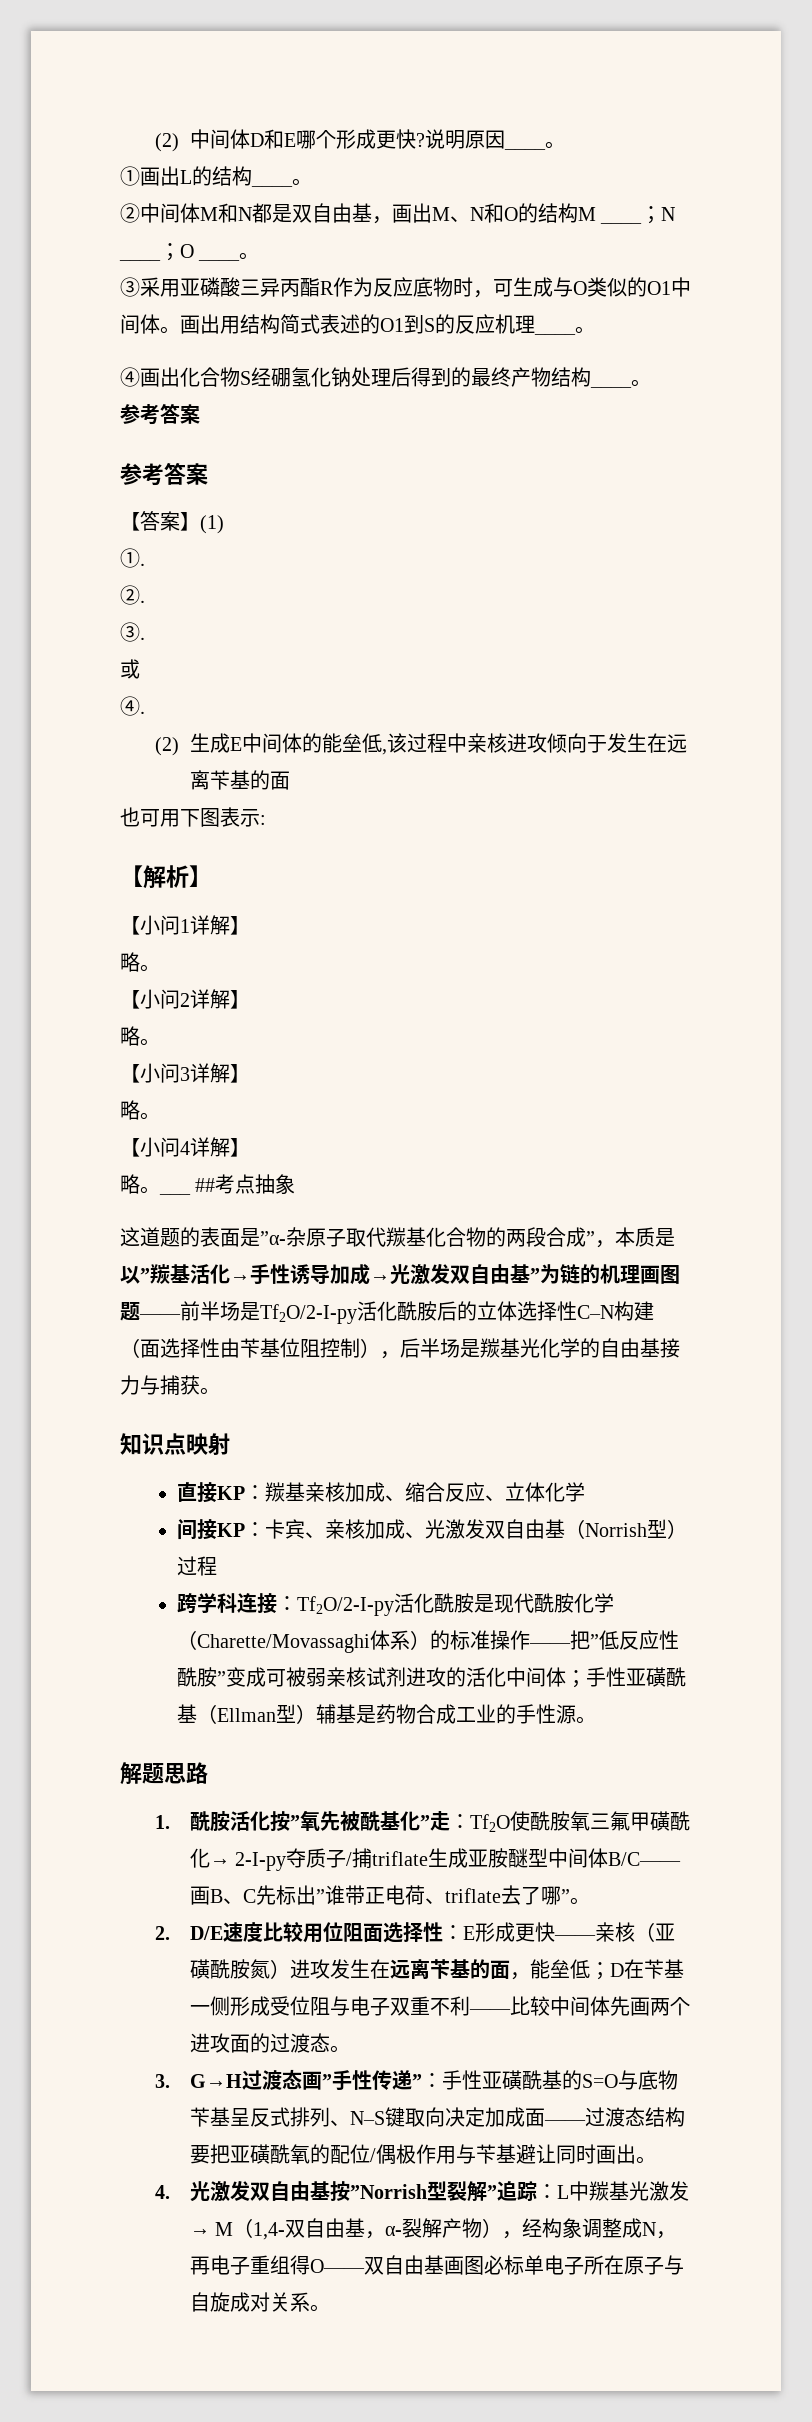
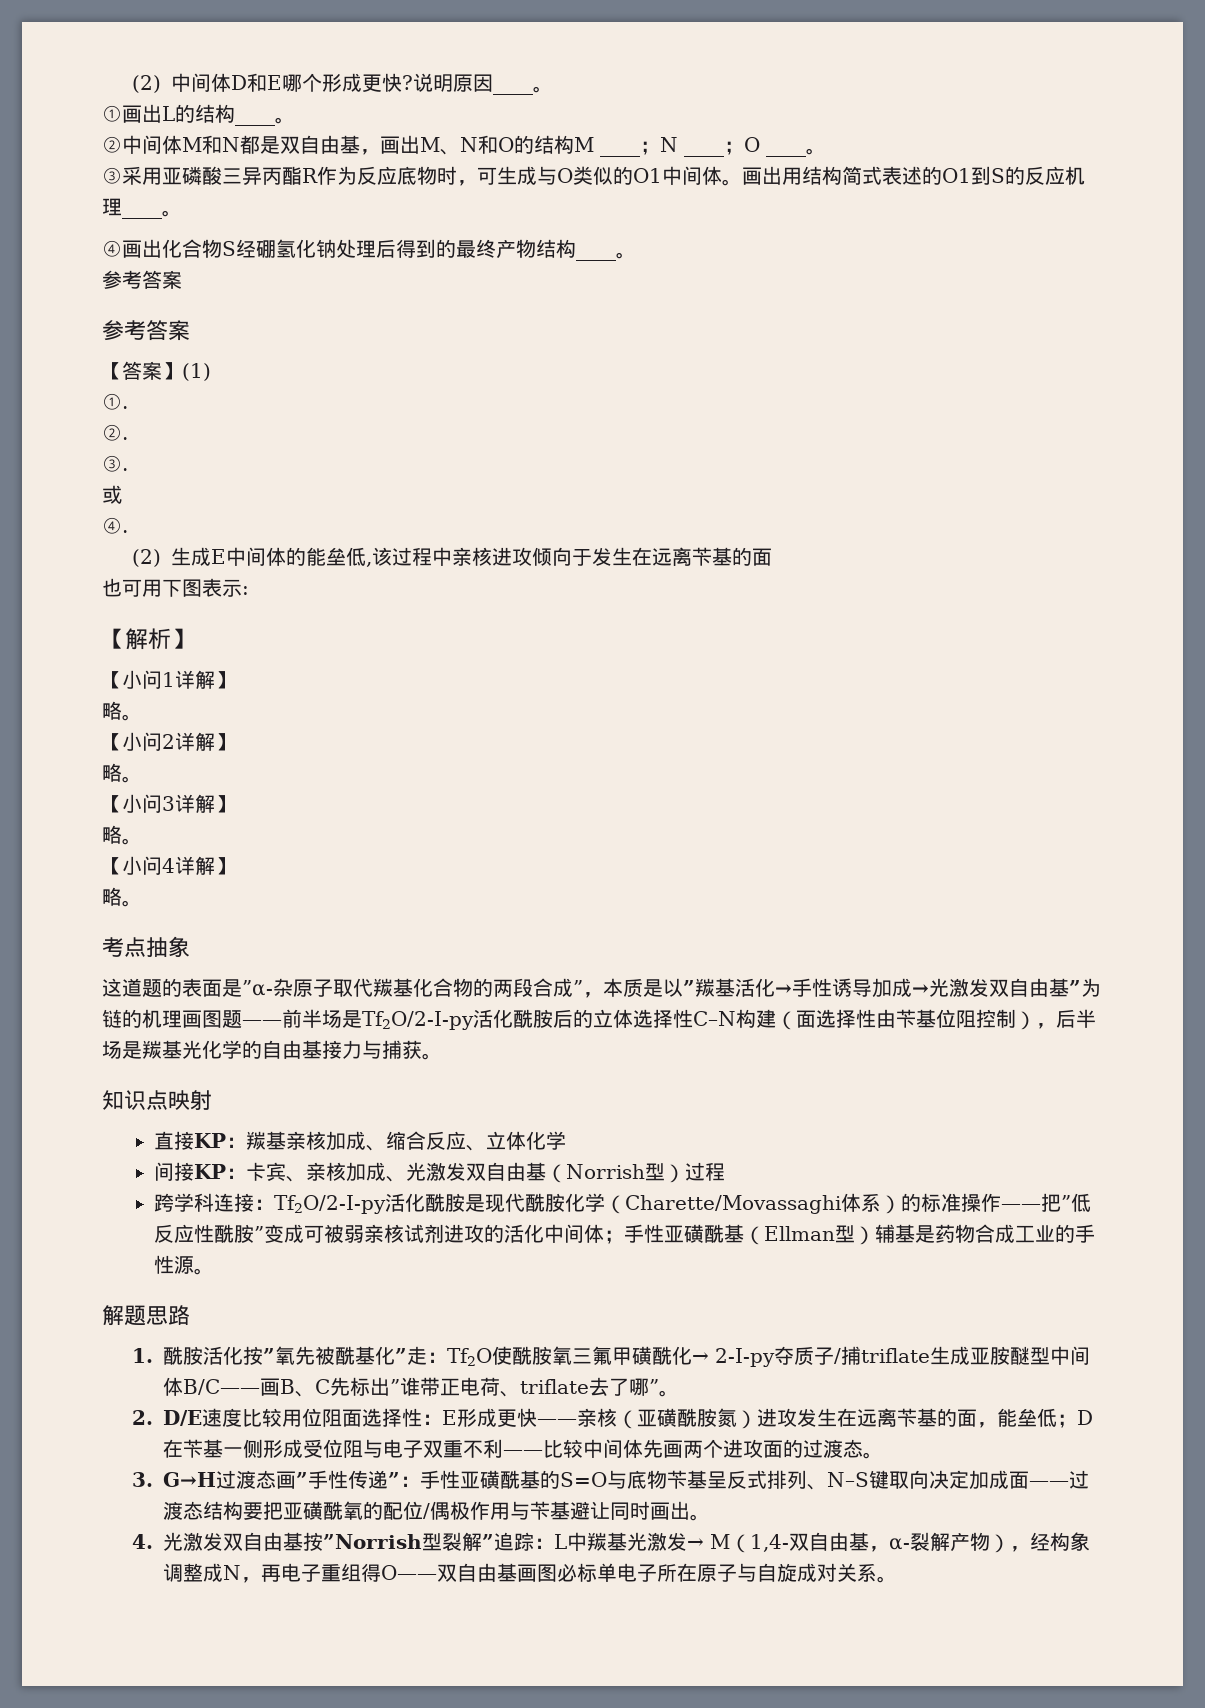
  【小问4详解】
- 略。___ ##考点抽象
+ 略。
+ 考点抽象

